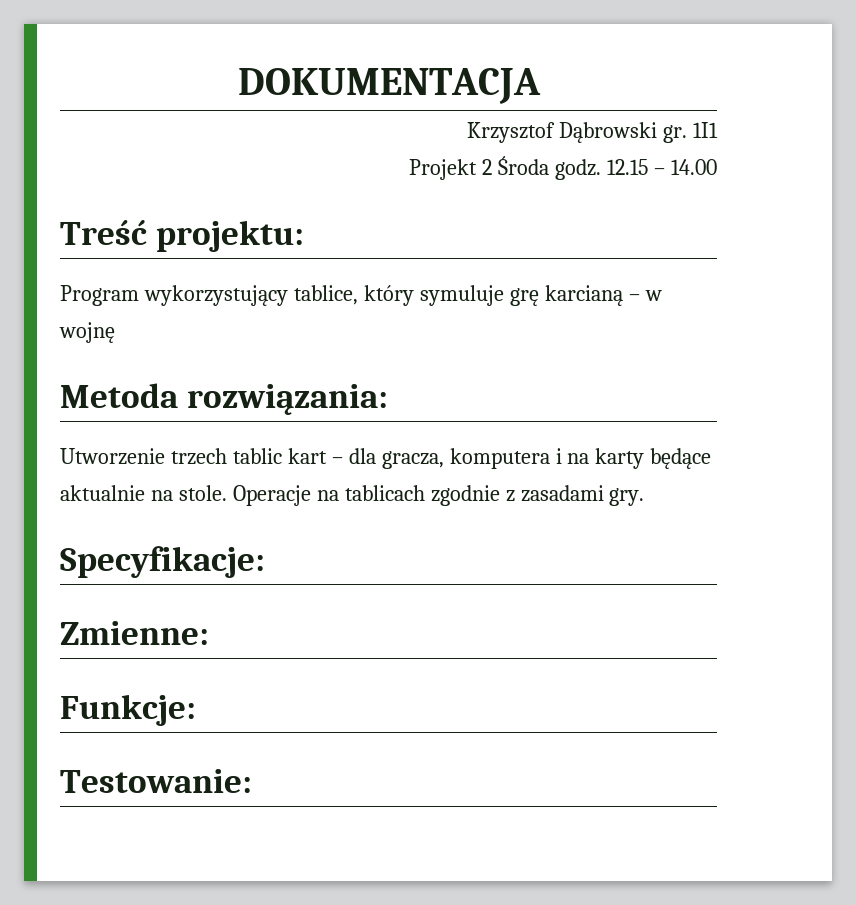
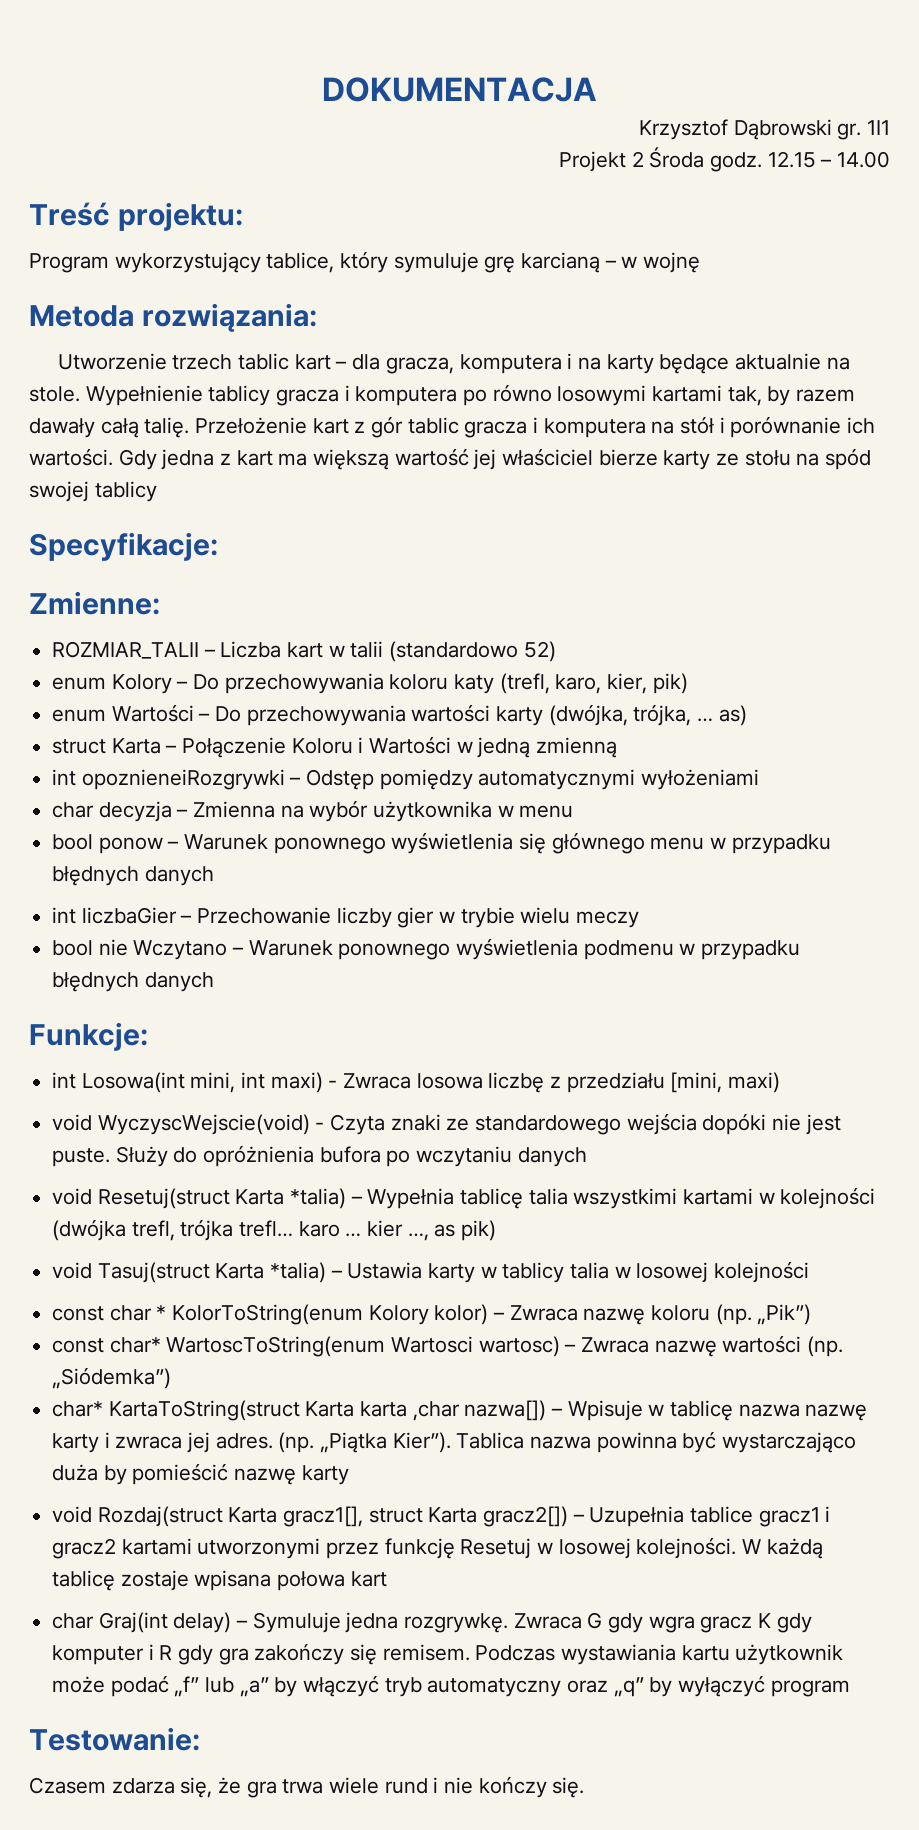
- Operacje na tablicach zgodnie z zasadami gry.
+ Wypełnienie tablicy gracza i komputera po równo losowymi kartami tak, by razem dawały całą talię. Przełożenie kart z gór tablic gracza i komputera na stół i porównanie ich wartości. Gdy jedna z kart ma większą wartość jej właściciel bierze karty ze stołu na spód swojej tablicy
  Specyfikacje:
  Zmienne:
+ ROZMIAR_TALII – Liczba kart w talii (standardowo 52)
+ enum Kolory – Do przechowywania koloru katy (trefl, karo, kier, pik)
+ enum Wartości – Do przechowywania wartości karty (dwójka, trójka, … as)
+ struct Karta – Połączenie Koloru i Wartości w jedną zmienną
+ int opoznieneiRozgrywki – Odstęp pomiędzy automatycznymi wyłożeniami
+ char decyzja – Zmienna na wybór użytkownika w menu
+ bool ponow – Warunek ponownego wyświetlenia się głównego menu w przypadku błędnych danych
+ int liczbaGier – Przechowanie liczby gier w trybie wielu meczy
+ bool nie Wczytano – Warunek ponownego wyświetlenia podmenu w przypadku błędnych danych
  Funkcje:
+ int Losowa(int mini, int maxi) - Zwraca losowa liczbę z przedziału [mini, maxi)
+ void WyczyscWejscie(void) - Czyta znaki ze standardowego wejścia dopóki nie jest puste. Służy do opróżnienia bufora po wczytaniu danych
+ void Resetuj(struct Karta *talia) – Wypełnia tablicę talia wszystkimi kartami w kolejności (dwójka trefl, trójka trefl… karo … kier …, as pik)
+ void Tasuj(struct Karta *talia) – Ustawia karty w tablicy talia w losowej kolejności
+ const char * KolorToString(enum Kolory kolor) – Zwraca nazwę koloru (np. „Pik”)
+ const char* WartoscToString(enum Wartosci wartosc) – Zwraca nazwę wartości (np. „Siódemka”)
+ char* KartaToString(struct Karta karta ,char nazwa[]) – Wpisuje w tablicę nazwa nazwę karty i zwraca jej adres. (np. „Piątka Kier”). Tablica nazwa powinna być wystarczająco duża by pomieścić nazwę karty
+ void Rozdaj(struct Karta gracz1[], struct Karta gracz2[]) – Uzupełnia tablice gracz1 i gracz2 kartami utworzonymi przez funkcję Resetuj w losowej kolejności. W każdą tablicę zostaje wpisana połowa kart
+ char Graj(int delay) – Symuluje jedna rozgrywkę. Zwraca G gdy wgra gracz K gdy komputer i R gdy gra zakończy się remisem. Podczas wystawiania kartu użytkownik może podać „f” lub „a” by włączyć tryb automatyczny oraz „q” by wyłączyć program
  Testowanie:
+ Czasem zdarza się, że gra trwa wiele rund i nie kończy się.

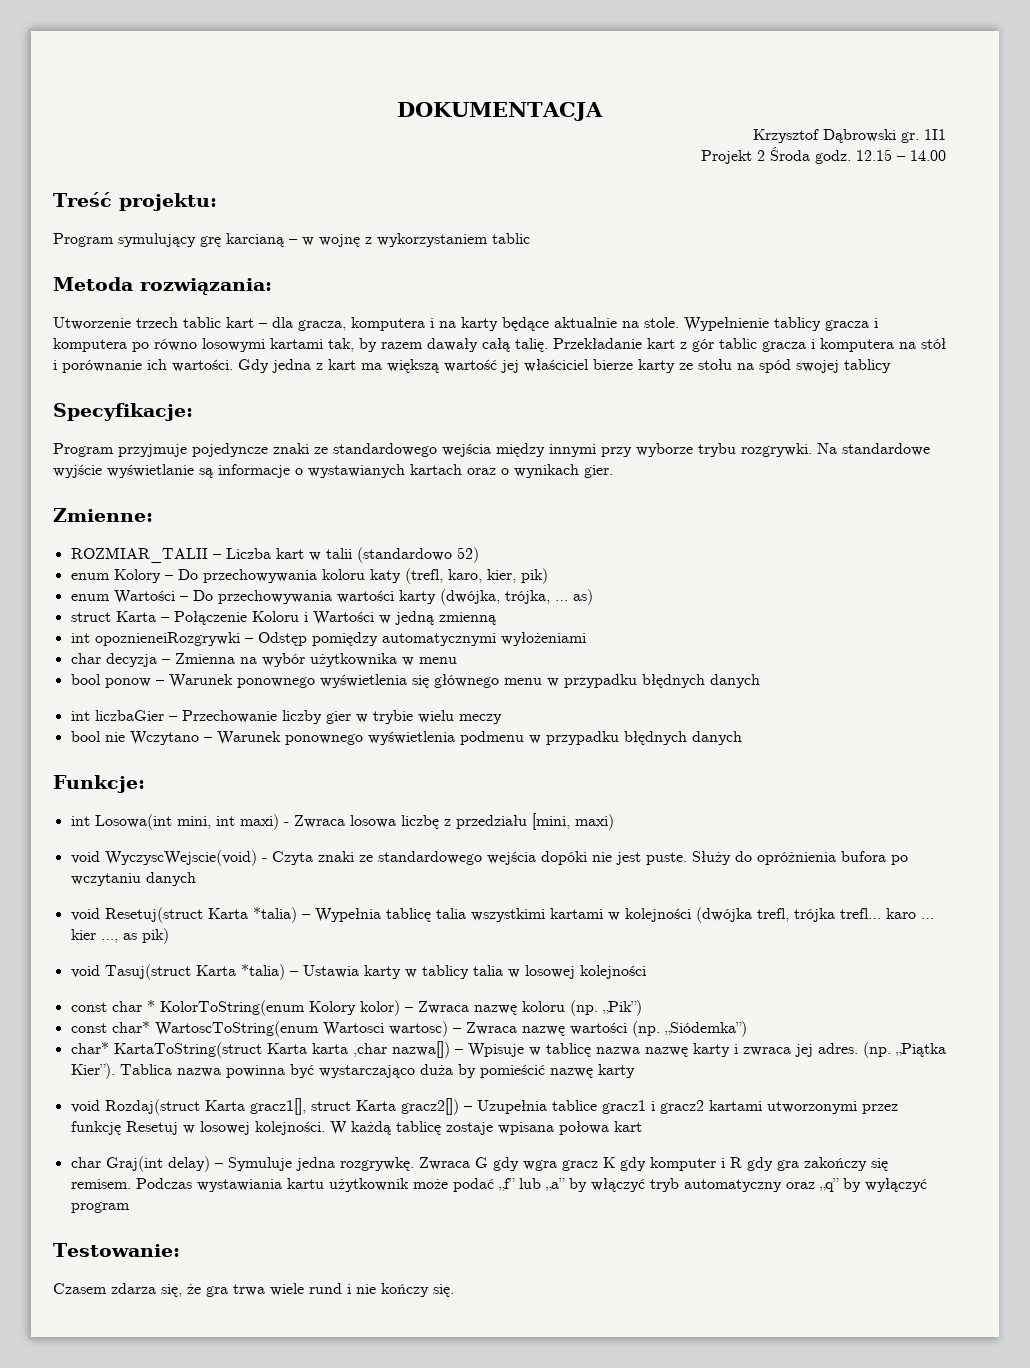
- Program wykorzystujący tablice, który symuluje grę karcianą – w wojnę
+ Program symulujący grę karcianą – w wojnę z wykorzystaniem tablic
- Przełożenie kart z gór tablic gracza i komputera na stół i porównanie ich wartości.
+ Przekładanie kart z gór tablic gracza i komputera na stół i porównanie ich wartości.
+ Program przyjmuje pojedyncze znaki ze standardowego wejścia między innymi przy wyborze trybu rozgrywki. Na standardowe wyjście wyświetlanie są informacje o wystawianych kartach oraz o wynikach gier.

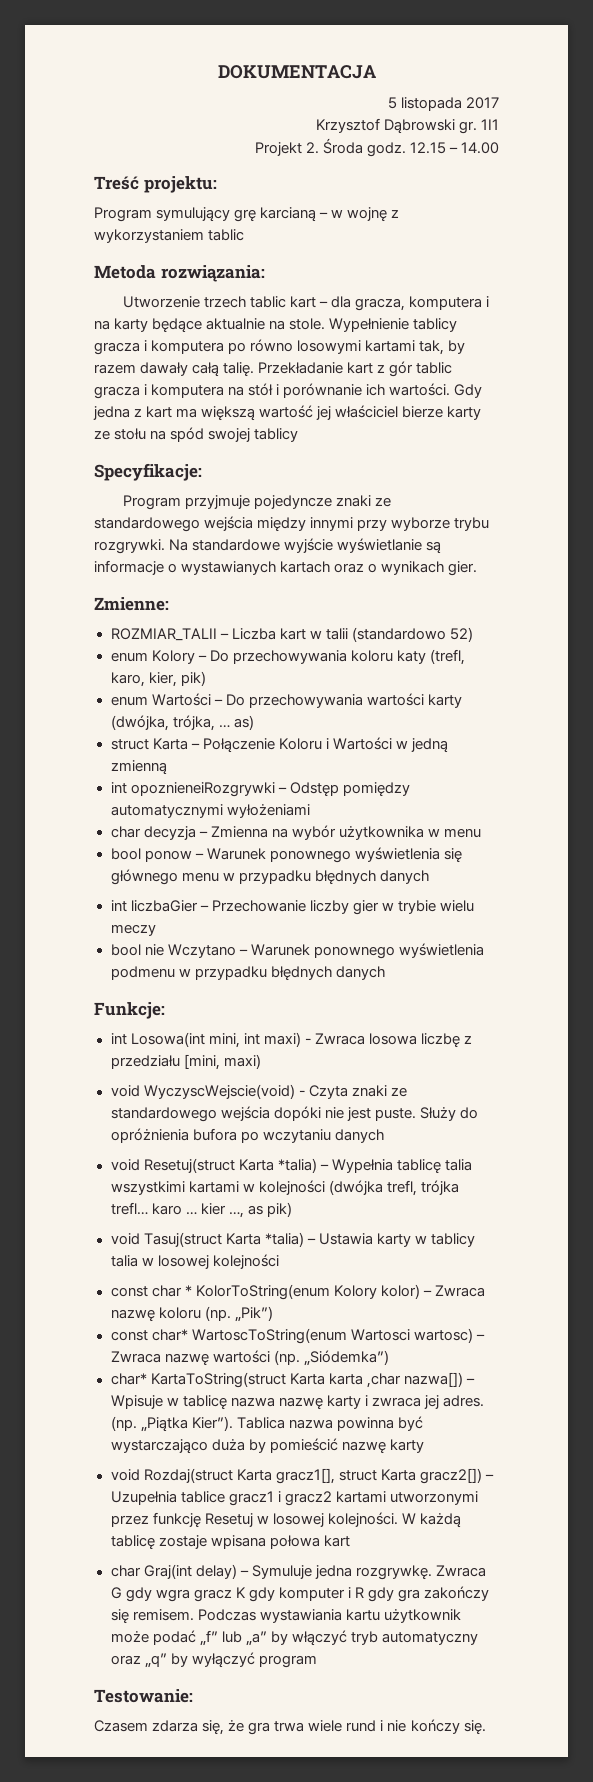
+ 5 listopada 2017
- Projekt 2 Środa godz.
+ Projekt 2. Środa godz.

